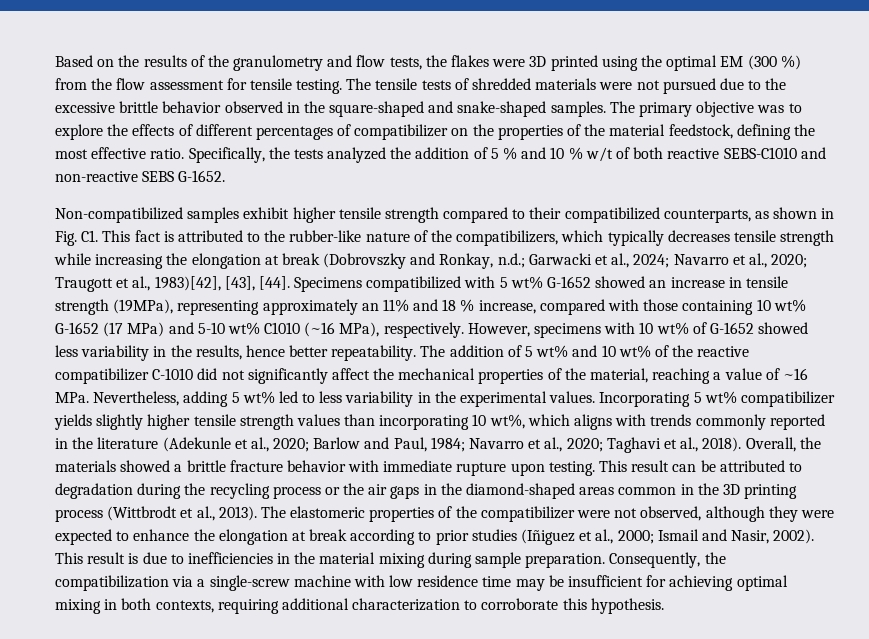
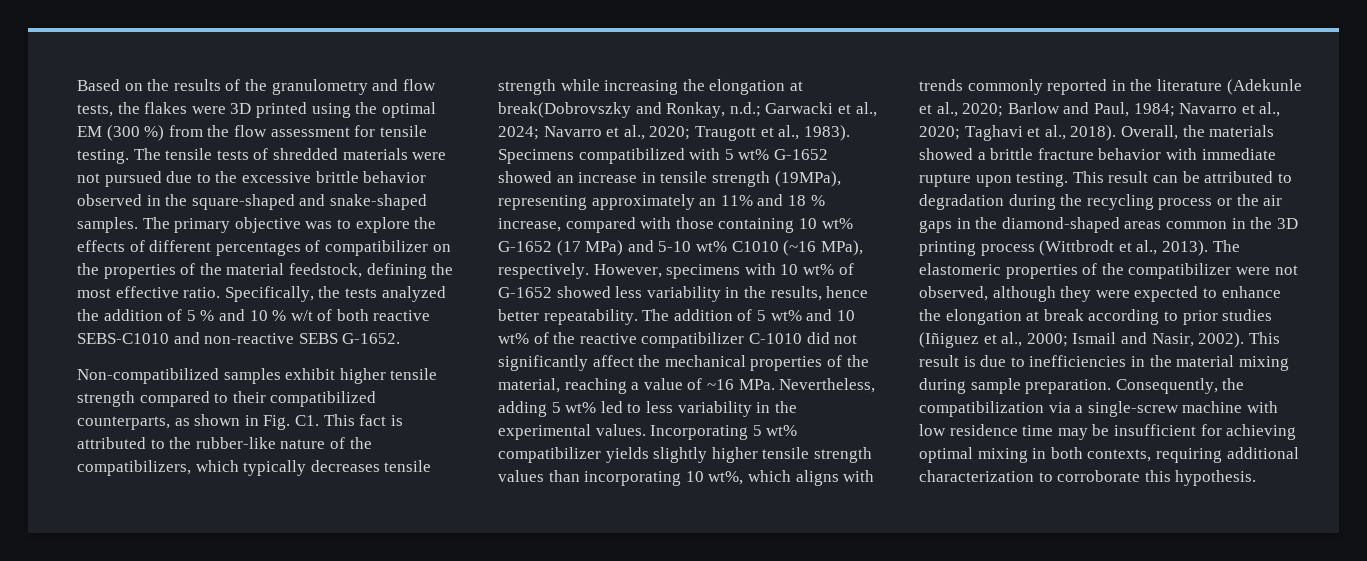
- Non-compatibilized samples exhibit higher tensile strength compared to their compatibilized counterparts, as shown in Fig. C1. This fact is attributed to the rubber-like nature of the compatibilizers, which typically decreases tensile strength while increasing the elongation at break (Dobrovszky and Ronkay, n.d.; Garwacki et al., 2024; Navarro et al., 2020; Traugott et al., 1983)[42], [43], [44].
+ Non-compatibilized samples exhibit higher tensile strength compared to their compatibilized counterparts, as shown in Fig. C1. This fact is attributed to the rubber-like nature of the compatibilizers, which typically decreases tensile strength while increasing the elongation at break(Dobrovszky and Ronkay, n.d.; Garwacki et al., 2024; Navarro et al., 2020; Traugott et al., 1983).

